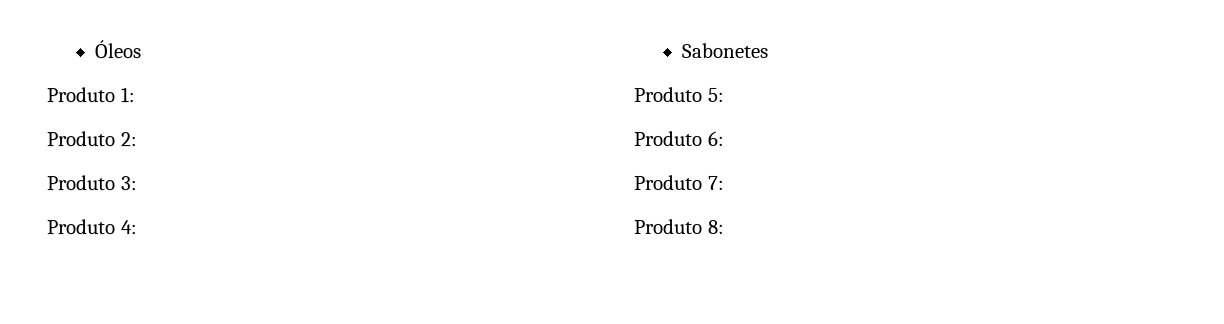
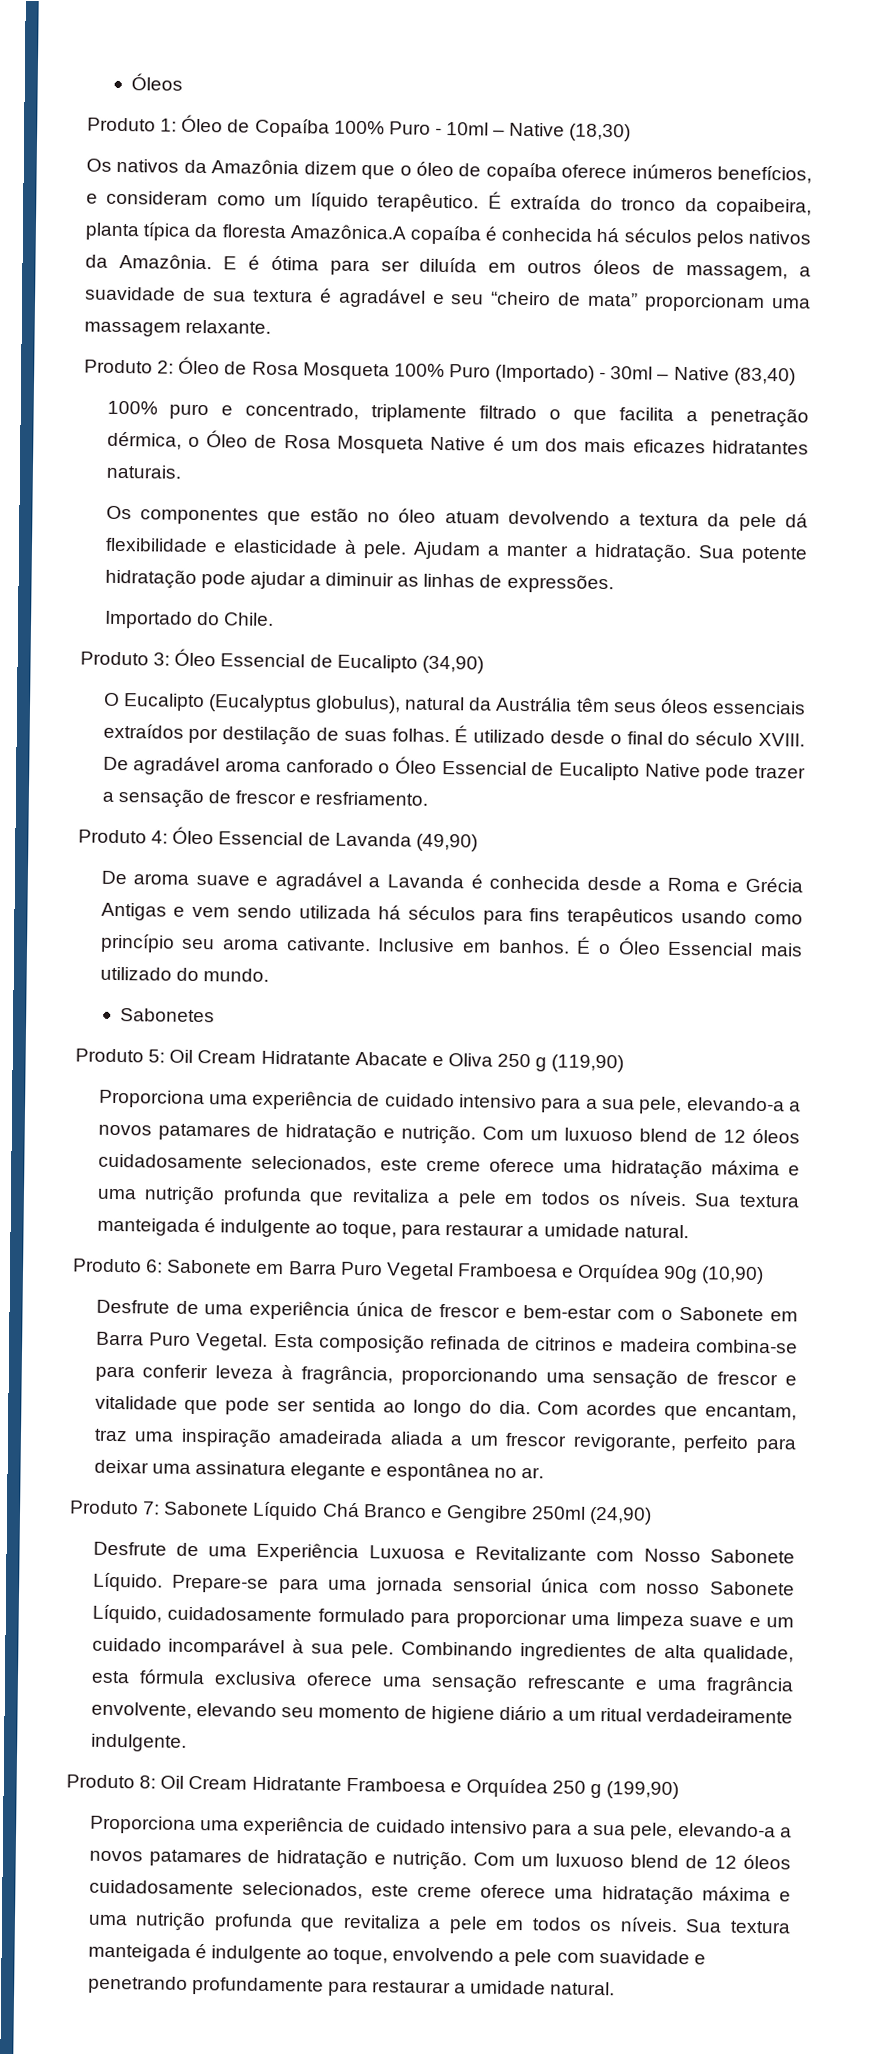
- Produto 1:
- Produto 2:
- Produto 3:
- Produto 4:
+ Produto 1: Óleo de Copaíba 100% Puro - 10ml – Native (18,30)
+ Os nativos da Amazônia dizem que o óleo de copaíba oferece inúmeros benefícios, e consideram como um líquido terapêutico. É extraída do tronco da copaibeira, planta típica da floresta Amazônica.A copaíba é conhecida há séculos pelos nativos da Amazônia. E é ótima para ser diluída em outros óleos de massagem, a suavidade de sua textura é agradável e seu “cheiro de mata” proporcionam uma massagem relaxante.
+ Produto 2: Óleo de Rosa Mosqueta 100% Puro (Importado) - 30ml – Native (83,40)
+ 100% puro e concentrado, triplamente filtrado o que facilita a penetração dérmica, o Óleo de Rosa Mosqueta Native é um dos mais eficazes hidratantes naturais.
+ Os componentes que estão no óleo atuam devolvendo a textura da pele dá flexibilidade e elasticidade à pele. Ajudam a manter a hidratação. Sua potente hidratação pode ajudar a diminuir as linhas de expressões.
+ Importado do Chile.
+ Produto 3: Óleo Essencial de Eucalipto (34,90)
+ O Eucalipto (Eucalyptus globulus), natural da Austrália têm seus óleos essenciais extraídos por destilação de suas folhas. É utilizado desde o final do século XVIII. De agradável aroma canforado o Óleo Essencial de Eucalipto Native pode trazer a sensação de frescor e resfriamento.
+ Produto 4: Óleo Essencial de Lavanda (49,90)
+ De aroma suave e agradável a Lavanda é conhecida desde a Roma e Grécia Antigas e vem sendo utilizada há séculos para fins terapêuticos usando como princípio seu aroma cativante. Inclusive em banhos. É o Óleo Essencial mais utilizado do mundo.
  Sabonetes
- Produto 5:
- Produto 6:
- Produto 7:
- Produto 8:
+ Produto 5: Oil Cream Hidratante Abacate e Oliva 250 g (119,90)
+ Proporciona uma experiência de cuidado intensivo para a sua pele, elevando-a a novos patamares de hidratação e nutrição. Com um luxuoso blend de 12 óleos cuidadosamente selecionados, este creme oferece uma hidratação máxima e uma nutrição profunda que revitaliza a pele em todos os níveis. Sua textura manteigada é indulgente ao toque, para restaurar a umidade natural.
+ Produto 6: Sabonete em Barra Puro Vegetal Framboesa e Orquídea 90g (10,90)
+ Desfrute de uma experiência única de frescor e bem-estar com o Sabonete em Barra Puro Vegetal. Esta composição refinada de citrinos e madeira combina-se para conferir leveza à fragrância, proporcionando uma sensação de frescor e vitalidade que pode ser sentida ao longo do dia. Com acordes que encantam, traz uma inspiração amadeirada aliada a um frescor revigorante, perfeito para deixar uma assinatura elegante e espontânea no ar.
+ Produto 7: Sabonete Líquido Chá Branco e Gengibre 250ml (24,90)
+ Desfrute de uma Experiência Luxuosa e Revitalizante com Nosso Sabonete Líquido. Prepare-se para uma jornada sensorial única com nosso Sabonete Líquido, cuidadosamente formulado para proporcionar uma limpeza suave e um cuidado incomparável à sua pele. Combinando ingredientes de alta qualidade, esta fórmula exclusiva oferece uma sensação refrescante e uma fragrância envolvente, elevando seu momento de higiene diário a um ritual verdadeiramente indulgente.
+ Produto 8: Oil Cream Hidratante Framboesa e Orquídea 250 g (199,90)
+ Proporciona uma experiência de cuidado intensivo para a sua pele, elevando-a a novos patamares de hidratação e nutrição. Com um luxuoso blend de 12 óleos cuidadosamente selecionados, este creme oferece uma hidratação máxima e uma nutrição profunda que revitaliza a pele em todos os níveis. Sua textura manteigada é indulgente ao toque, envolvendo a pele com suavidade e penetrando profundamente para restaurar a umidade natural.

